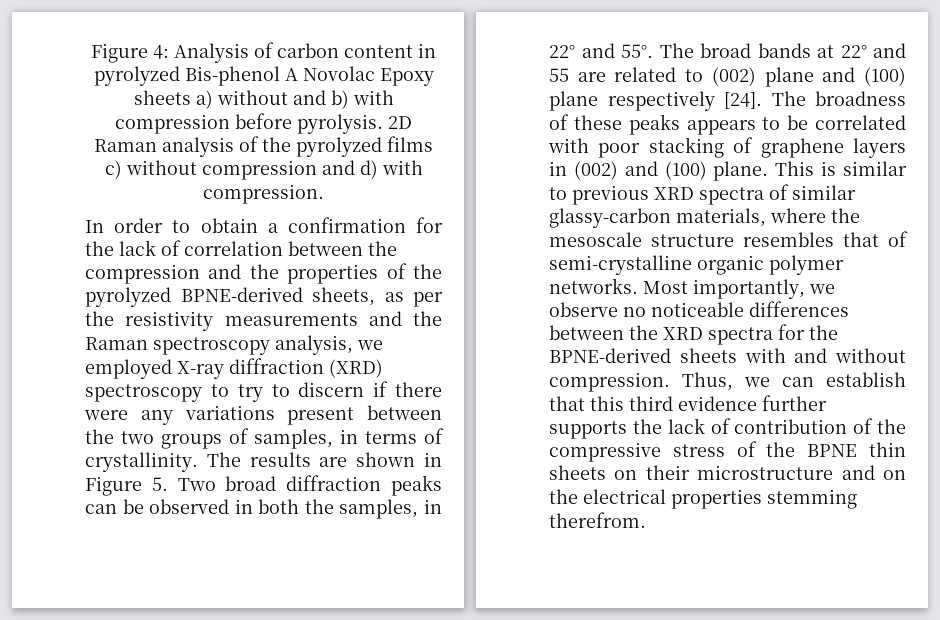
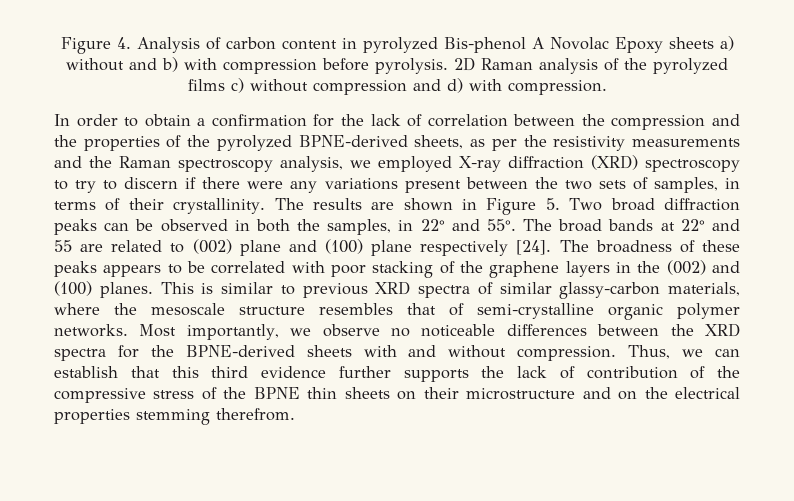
- Figure 4: Analysis of carbon content in pyrolyzed Bis-phenol A Novolac Epoxy sheets a) without and b) with compression before pyrolysis.
+ Figure 4. Analysis of carbon content in pyrolyzed Bis-phenol A Novolac Epoxy sheets a) without and b) with compression before pyrolysis.
- In order to obtain a confirmation for the lack of correlation between the compression and the properties of the pyrolyzed BPNE-derived sheets, as per the resistivity measurements and the Raman spectroscopy analysis, we employed X-ray diffraction (XRD) spectroscopy to try to discern if there were any variations present between the two groups of samples, in terms of crystallinity.
+ In order to obtain a confirmation for the lack of correlation between the compression and the properties of the pyrolyzed BPNE-derived sheets, as per the resistivity measurements and the Raman spectroscopy analysis, we employed X-ray diffraction (XRD) spectroscopy to try to discern if there were any variations present between the two sets of samples, in terms of their crystallinity.
- The broadness of these peaks appears to be correlated with poor stacking of graphene layers in (002) and (100) plane.
+ The broadness of these peaks appears to be correlated with poor stacking of the graphene layers in the (002) and (100) planes.

